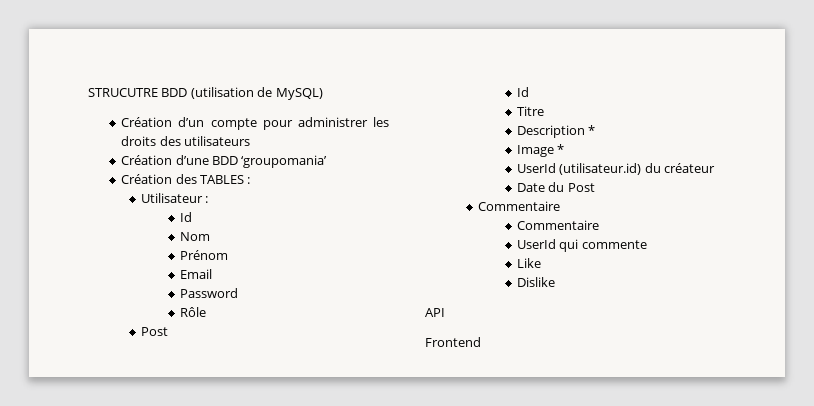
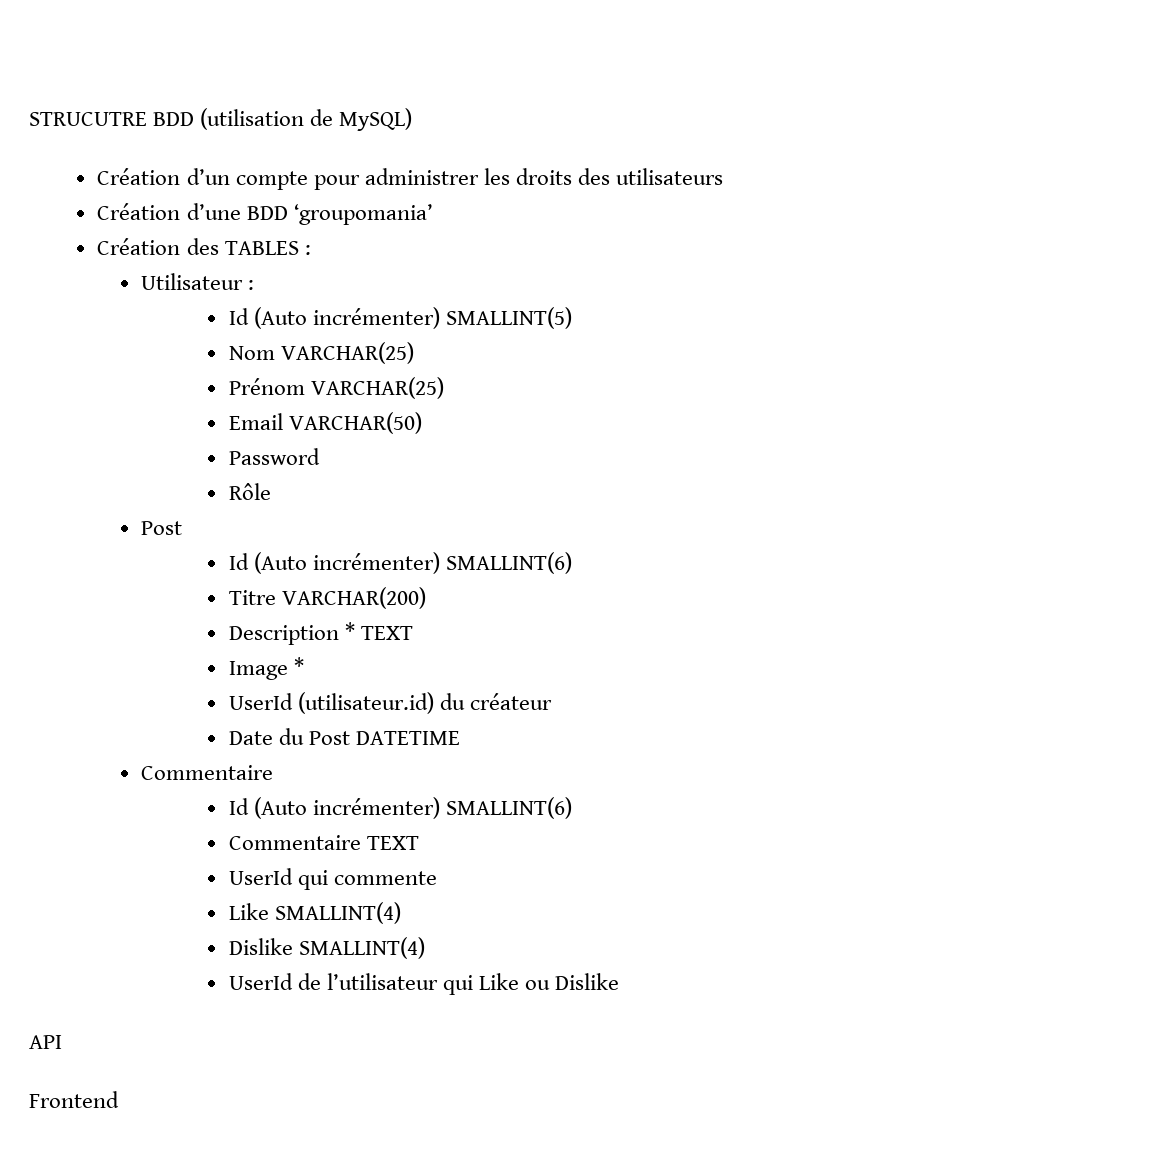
  Utilisateur :
- Id
+ Id (Auto incrémenter) SMALLINT(5)
- Nom
+ Nom VARCHAR(25)
- Prénom
+ Prénom VARCHAR(25)
- Email
+ Email VARCHAR(50)
  Rôle
  Post
- Id
+ Id (Auto incrémenter) SMALLINT(6)
- Titre
+ Titre VARCHAR(200)
- Description *
+ Description * TEXT
- Date du Post
+ Date du Post DATETIME
  Commentaire
- Commentaire
+ Id (Auto incrémenter) SMALLINT(6)
+ Commentaire TEXT
- Like
- Dislike
+ Like SMALLINT(4)
+ Dislike SMALLINT(4)
+ UserId de l’utilisateur qui Like ou Dislike

